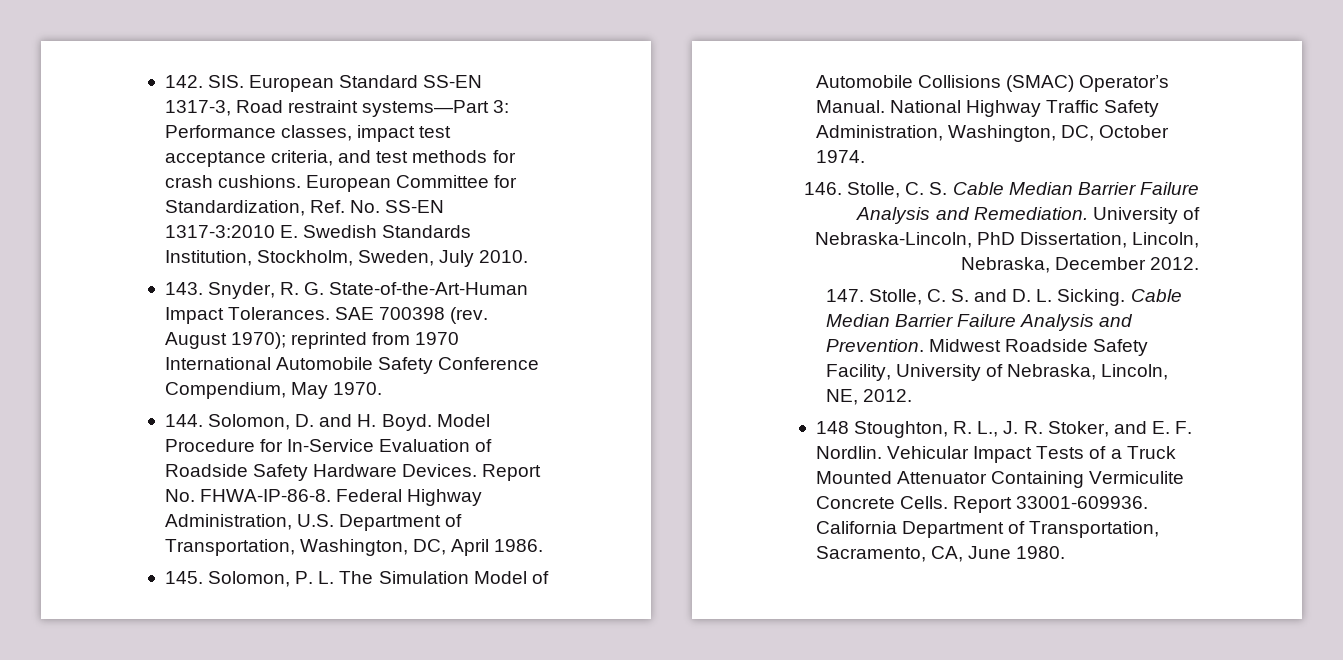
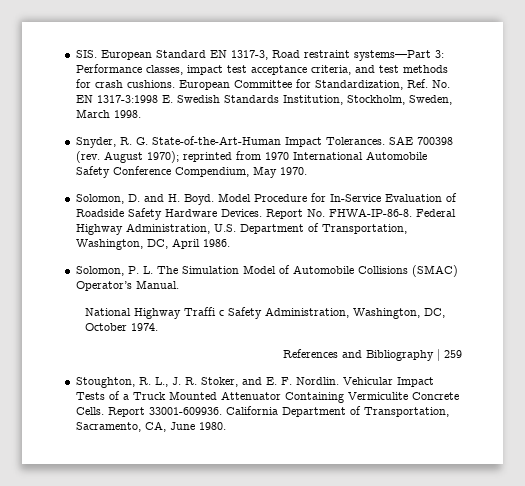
- 142. SIS. European Standard SS-EN 1317-3, Road restraint systems—Part 3: Performance classes, impact test acceptance criteria, and test methods for crash cushions.
+ SIS. European Standard EN 1317-3, Road restraint systems—Part 3: Performance classes, impact test acceptance criteria, and test methods for crash cushions.
- European Committee for Standardization, Ref. No. SS-EN 1317-3:2010 E. Swedish Standards Institution, Stockholm, Sweden, July 2010.
- 143. Snyder, R. G. State-of-the-Art-Human Impact Tolerances.
+ European Committee for Standardization, Ref. No. EN 1317-3:1998 E. Swedish Standards Institution, Stockholm, Sweden, March 1998.
+ Snyder, R. G. State-of-the-Art-Human Impact Tolerances.
- 144. Solomon, D. and H. Boyd.
+ Solomon, D. and H. Boyd.
- 145. Solomon, P. L. The Simulation Model of Automobile Collisions (SMAC) Operator’s Manual. National Highway Traffic Safety Administration, Washington, DC, October 1974.
+ Solomon, P. L. The Simulation Model of Automobile Collisions (SMAC) Operator’s Manual.
+ National Highway Traffi c Safety Administration, Washington, DC, October 1974.
- 146. Stolle, C. S. Cable Median Barrier Failure Analysis and Remediation. University of Nebraska-Lincoln, PhD Dissertation, Lincoln, Nebraska, December 2012.
- 147. Stolle, C. S. and D. L. Sicking. Cable Median Barrier Failure Analysis and Prevention. Midwest Roadside Safety Facility, University of Nebraska, Lincoln, NE, 2012.
- 148 Stoughton, R. L., J. R. Stoker, and E. F. Nordlin.
+ References and Bibliography | 259
+ Stoughton, R. L., J. R. Stoker, and E. F. Nordlin.

